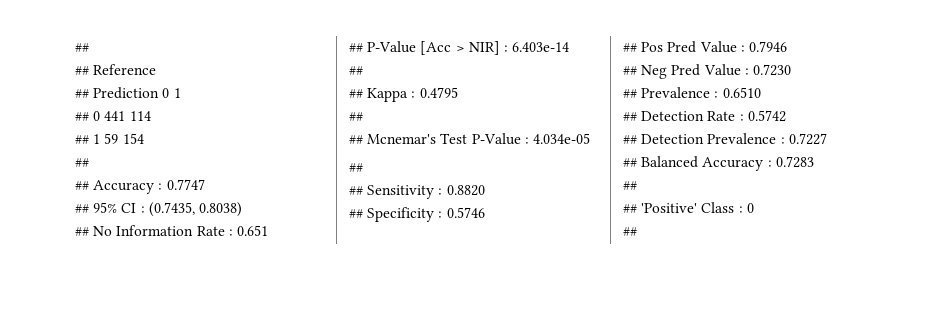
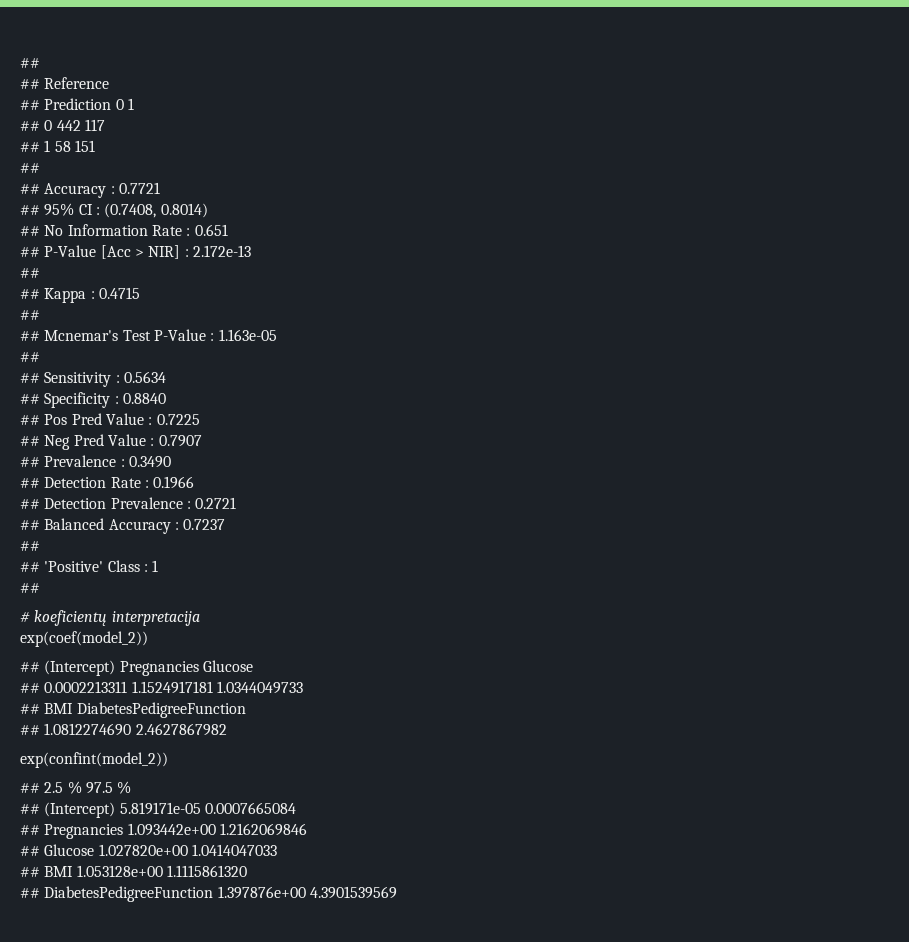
- ## 0 441 114
+ ## 0 442 117
- ## 1 59 154
+ ## 1 58 151
- ## Accuracy : 0.7747
+ ## Accuracy : 0.7721
- ## 95% CI : (0.7435, 0.8038)
+ ## 95% CI : (0.7408, 0.8014)
- ## P-Value [Acc > NIR] : 6.403e-14
+ ## P-Value [Acc > NIR] : 2.172e-13
- ## Kappa : 0.4795
+ ## Kappa : 0.4715
- ## Mcnemar's Test P-Value : 4.034e-05
+ ## Mcnemar's Test P-Value : 1.163e-05
- ## Sensitivity : 0.8820
+ ## Sensitivity : 0.5634
- ## Specificity : 0.5746
+ ## Specificity : 0.8840
- ## Pos Pred Value : 0.7946
+ ## Pos Pred Value : 0.7225
- ## Neg Pred Value : 0.7230
+ ## Neg Pred Value : 0.7907
- ## Prevalence : 0.6510
+ ## Prevalence : 0.3490
- ## Detection Rate : 0.5742
+ ## Detection Rate : 0.1966
- ## Detection Prevalence : 0.7227
+ ## Detection Prevalence : 0.2721
- ## Balanced Accuracy : 0.7283
+ ## Balanced Accuracy : 0.7237
- ## 'Positive' Class : 0
+ ## 'Positive' Class : 1
  ##
+ # koeficientų interpretacija
+ exp(coef(model_2))
+ ## (Intercept) Pregnancies Glucose
+ ## 0.0002213311 1.1524917181 1.0344049733
+ ## BMI DiabetesPedigreeFunction
+ ## 1.0812274690 2.4627867982
+ exp(confint(model_2))
+ ## 2.5 % 97.5 %
+ ## (Intercept) 5.819171e-05 0.0007665084
+ ## Pregnancies 1.093442e+00 1.2162069846
+ ## Glucose 1.027820e+00 1.0414047033
+ ## BMI 1.053128e+00 1.1115861320
+ ## DiabetesPedigreeFunction 1.397876e+00 4.3901539569

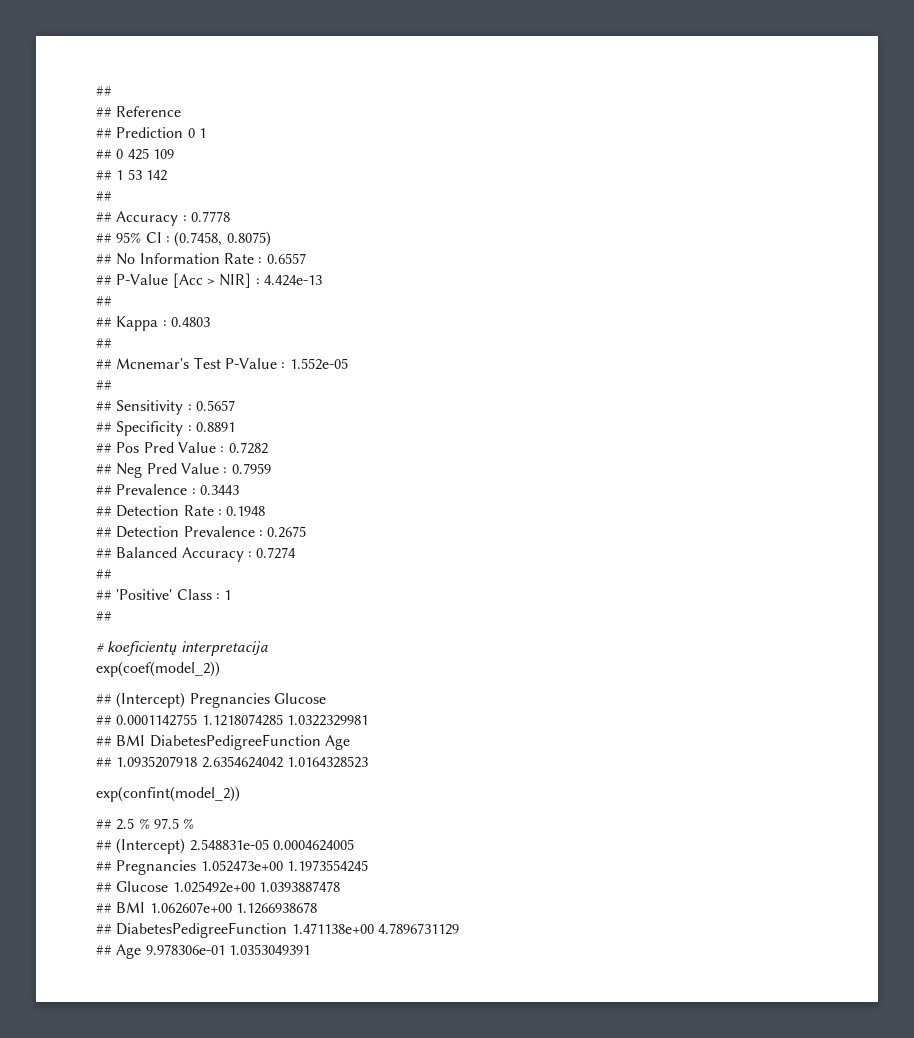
- ## 0 442 117
+ ## 0 425 109
- ## 1 58 151
+ ## 1 53 142
- ## Accuracy : 0.7721
+ ## Accuracy : 0.7778
- ## 95% CI : (0.7408, 0.8014)
+ ## 95% CI : (0.7458, 0.8075)
- ## No Information Rate : 0.651
+ ## No Information Rate : 0.6557
- ## P-Value [Acc > NIR] : 2.172e-13
+ ## P-Value [Acc > NIR] : 4.424e-13
- ## Kappa : 0.4715
+ ## Kappa : 0.4803
- ## Mcnemar's Test P-Value : 1.163e-05
+ ## Mcnemar's Test P-Value : 1.552e-05
- ## Sensitivity : 0.5634
+ ## Sensitivity : 0.5657
- ## Specificity : 0.8840
+ ## Specificity : 0.8891
- ## Pos Pred Value : 0.7225
+ ## Pos Pred Value : 0.7282
- ## Neg Pred Value : 0.7907
+ ## Neg Pred Value : 0.7959
- ## Prevalence : 0.3490
+ ## Prevalence : 0.3443
- ## Detection Rate : 0.1966
+ ## Detection Rate : 0.1948
- ## Detection Prevalence : 0.2721
+ ## Detection Prevalence : 0.2675
- ## Balanced Accuracy : 0.7237
+ ## Balanced Accuracy : 0.7274
- ## 0.0002213311 1.1524917181 1.0344049733
+ ## 0.0001142755 1.1218074285 1.0322329981
- ## BMI DiabetesPedigreeFunction
- ## 1.0812274690 2.4627867982
+ ## BMI DiabetesPedigreeFunction Age
+ ## 1.0935207918 2.6354624042 1.0164328523
- ## (Intercept) 5.819171e-05 0.0007665084
+ ## (Intercept) 2.548831e-05 0.0004624005
- ## Pregnancies 1.093442e+00 1.2162069846
+ ## Pregnancies 1.052473e+00 1.1973554245
- ## Glucose 1.027820e+00 1.0414047033
- ## BMI 1.053128e+00 1.1115861320
+ ## Glucose 1.025492e+00 1.0393887478
+ ## BMI 1.062607e+00 1.1266938678
- ## DiabetesPedigreeFunction 1.397876e+00 4.3901539569
+ ## DiabetesPedigreeFunction 1.471138e+00 4.7896731129
+ ## Age 9.978306e-01 1.0353049391

